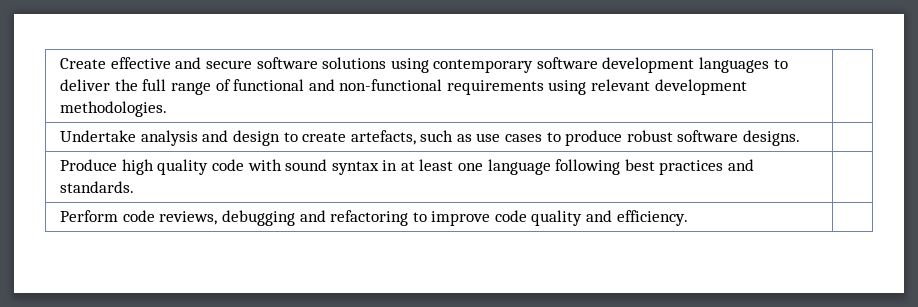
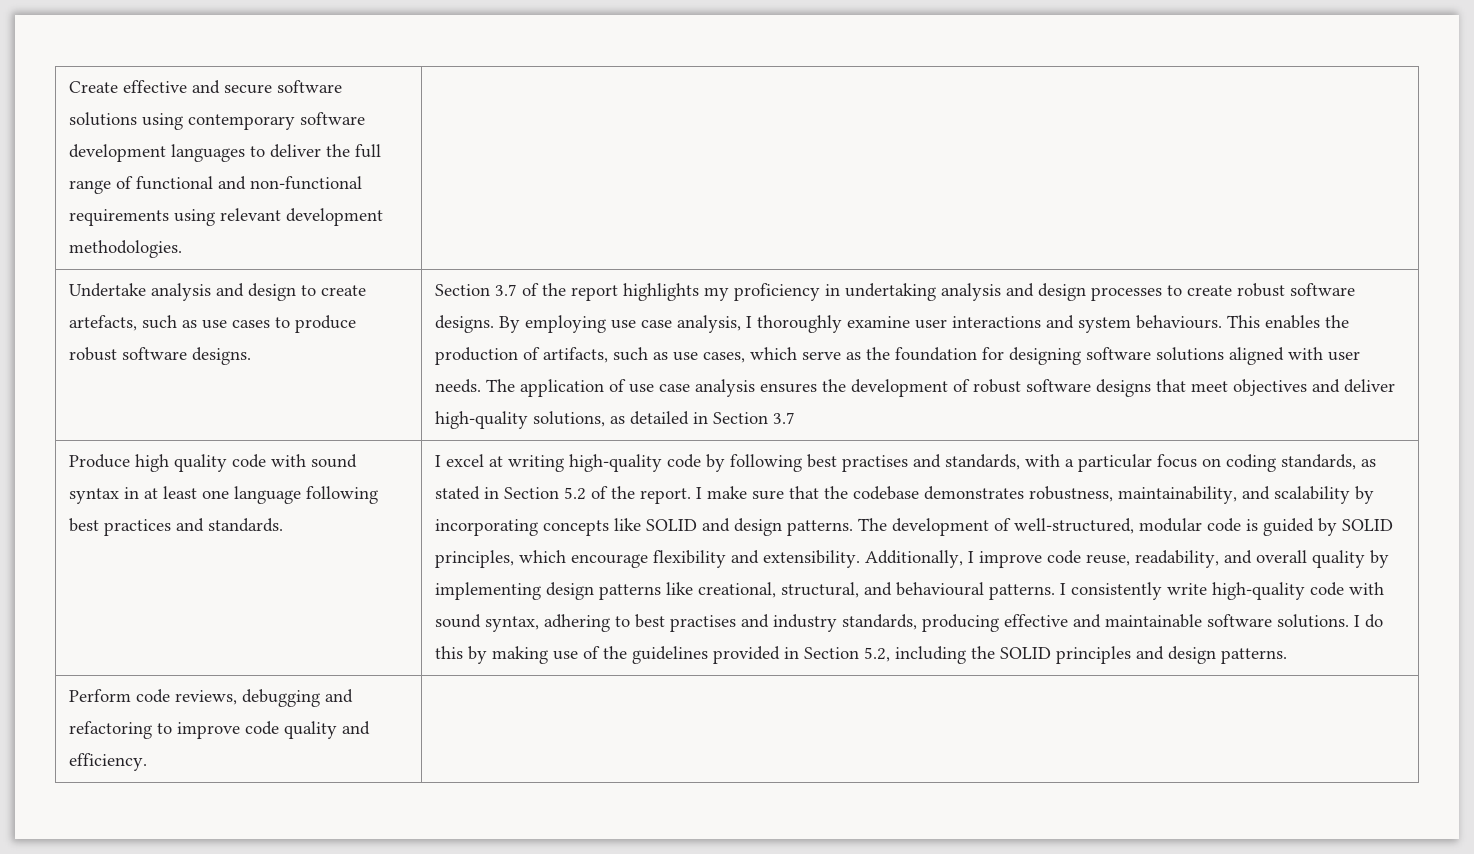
+ Section 3.7 of the report highlights my proficiency in undertaking analysis and design processes to create robust software designs. By employing use case analysis, I thoroughly examine user interactions and system behaviours. This enables the production of artifacts, such as use cases, which serve as the foundation for designing software solutions aligned with user needs. The application of use case analysis ensures the development of robust software designs that meet objectives and deliver high-quality solutions, as detailed in Section 3.7
+ I excel at writing high-quality code by following best practises and standards, with a particular focus on coding standards, as stated in Section 5.2 of the report. I make sure that the codebase demonstrates robustness, maintainability, and scalability by incorporating concepts like SOLID and design patterns. The development of well-structured, modular code is guided by SOLID principles, which encourage flexibility and extensibility. Additionally, I improve code reuse, readability, and overall quality by implementing design patterns like creational, structural, and behavioural patterns. I consistently write high-quality code with sound syntax, adhering to best practises and industry standards, producing effective and maintainable software solutions. I do this by making use of the guidelines provided in Section 5.2, including the SOLID principles and design patterns.

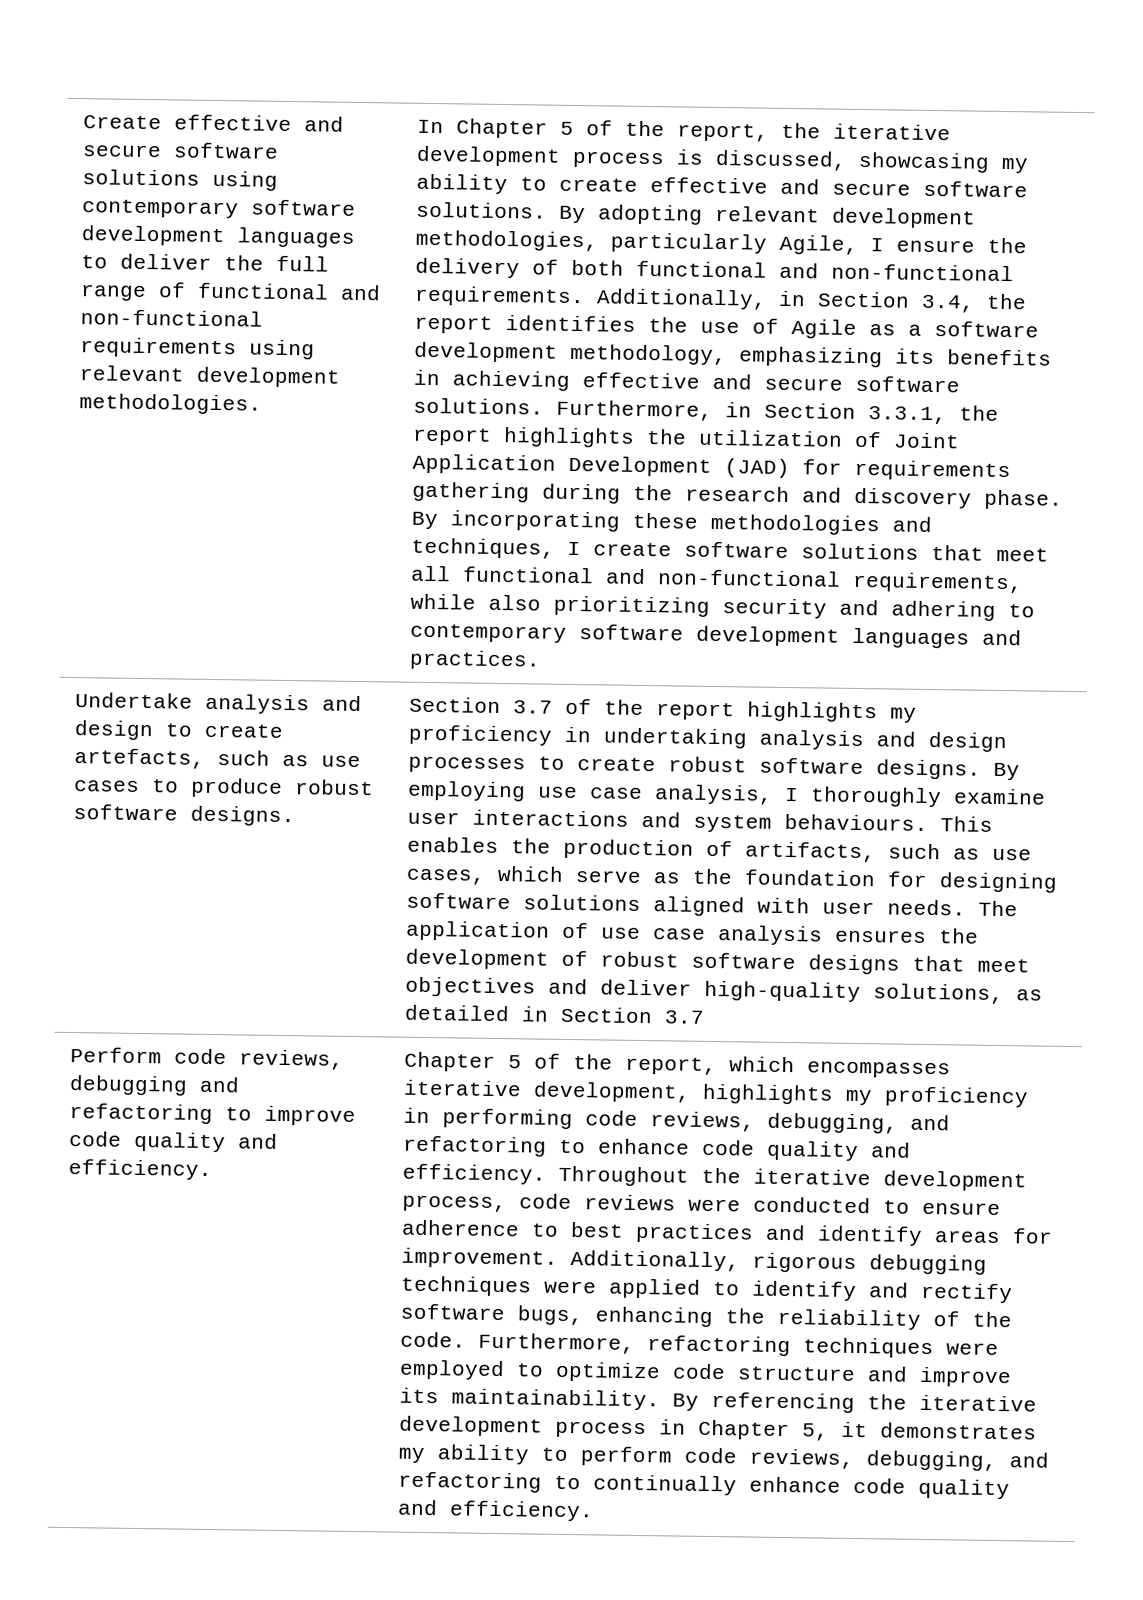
+ In Chapter 5 of the report, the iterative development process is discussed, showcasing my ability to create effective and secure software solutions. By adopting relevant development methodologies, particularly Agile, I ensure the delivery of both functional and non-functional requirements. Additionally, in Section 3.4, the report identifies the use of Agile as a software development methodology, emphasizing its benefits in achieving effective and secure software solutions. Furthermore, in Section 3.3.1, the report highlights the utilization of Joint Application Development (JAD) for requirements gathering during the research and discovery phase. By incorporating these methodologies and techniques, I create software solutions that meet all functional and non-functional requirements, while also prioritizing security and adhering to contemporary software development languages and practices.
- Produce high quality code with sound syntax in at least one language following best practices and standards. | I excel at writing high-quality code by following best practises and standards, with a particular focus on coding standards, as stated in Section 5.2 of the report. I make sure that the codebase demonstrates robustness, maintainability, and scalability by incorporating concepts like SOLID and design patterns. The development of well-structured, modular code is guided by SOLID principles, which encourage flexibility and extensibility. Additionally, I improve code reuse, readability, and overall quality by implementing design patterns like creational, structural, and behavioural patterns. I consistently write high-quality code with sound syntax, adhering to best practises and industry standards, producing effective and maintainable software solutions. I do this by making use of the guidelines provided in Section 5.2, including the SOLID principles and design patterns.
+ Chapter 5 of the report, which encompasses iterative development, highlights my proficiency in performing code reviews, debugging, and refactoring to enhance code quality and efficiency. Throughout the iterative development process, code reviews were conducted to ensure adherence to best practices and identify areas for improvement. Additionally, rigorous debugging techniques were applied to identify and rectify software bugs, enhancing the reliability of the code. Furthermore, refactoring techniques were employed to optimize code structure and improve its maintainability. By referencing the iterative development process in Chapter 5, it demonstrates my ability to perform code reviews, debugging, and refactoring to continually enhance code quality and efficiency.

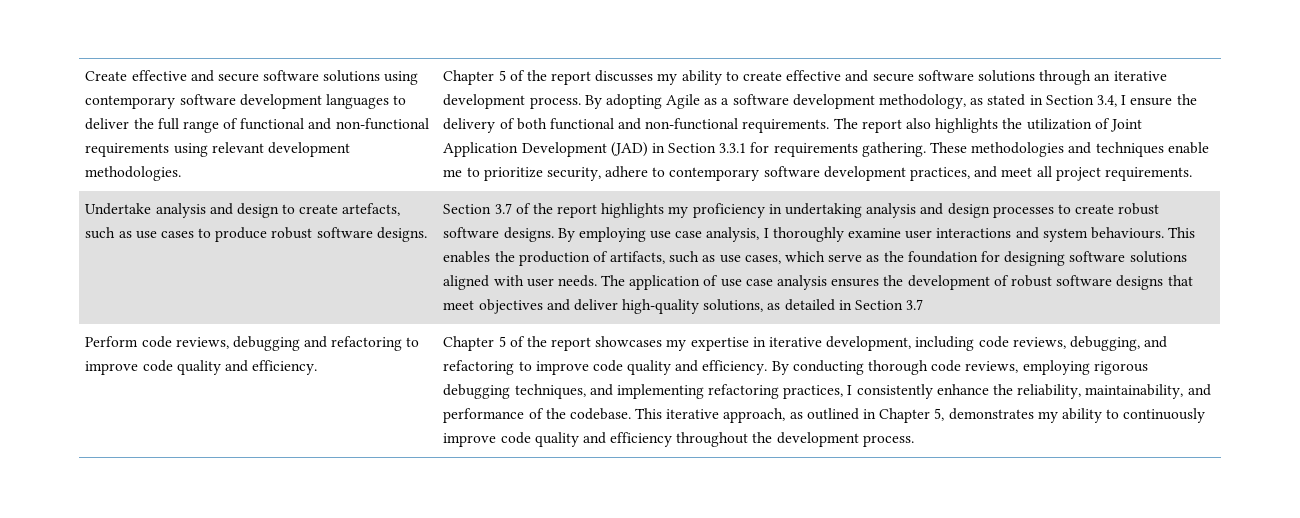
- In Chapter 5 of the report, the iterative development process is discussed, showcasing my ability to create effective and secure software solutions. By adopting relevant development methodologies, particularly Agile, I ensure the delivery of both functional and non-functional requirements.
+ Chapter 5 of the report discusses my ability to create effective and secure software solutions through an iterative development process. By adopting Agile as a software development methodology, as stated in Section 3.4, I ensure the delivery of both functional and non-functional requirements.
- Additionally, in Section 3.4, the report identifies the use of Agile as a software development methodology, emphasizing its benefits in achieving effective and secure software solutions. Furthermore, in Section 3.3.1, the report highlights the utilization of Joint Application Development (JAD) for requirements gathering during the research and discovery phase. By incorporating these methodologies and techniques, I create software solutions that meet all functional and non-functional requirements, while also prioritizing security and adhering to contemporary software development languages and practices.
+ The report also highlights the utilization of Joint Application Development (JAD) in Section 3.3.1 for requirements gathering. These methodologies and techniques enable me to prioritize security, adhere to contemporary software development practices, and meet all project requirements.
- Chapter 5 of the report, which encompasses iterative development, highlights my proficiency in performing code reviews, debugging, and refactoring to enhance code quality and efficiency. Throughout the iterative development process, code reviews were conducted to ensure adherence to best practices and identify areas for improvement. Additionally, rigorous debugging techniques were applied to identify and rectify software bugs, enhancing the reliability of the code. Furthermore, refactoring techniques were employed to optimize code structure and improve its maintainability. By referencing the iterative development process in Chapter 5, it demonstrates my ability to perform code reviews, debugging, and refactoring to continually enhance code quality and efficiency.
+ Chapter 5 of the report showcases my expertise in iterative development, including code reviews, debugging, and refactoring to improve code quality and efficiency. By conducting thorough code reviews, employing rigorous debugging techniques, and implementing refactoring practices, I consistently enhance the reliability, maintainability, and performance of the codebase. This iterative approach, as outlined in Chapter 5, demonstrates my ability to continuously improve code quality and efficiency throughout the development process.

